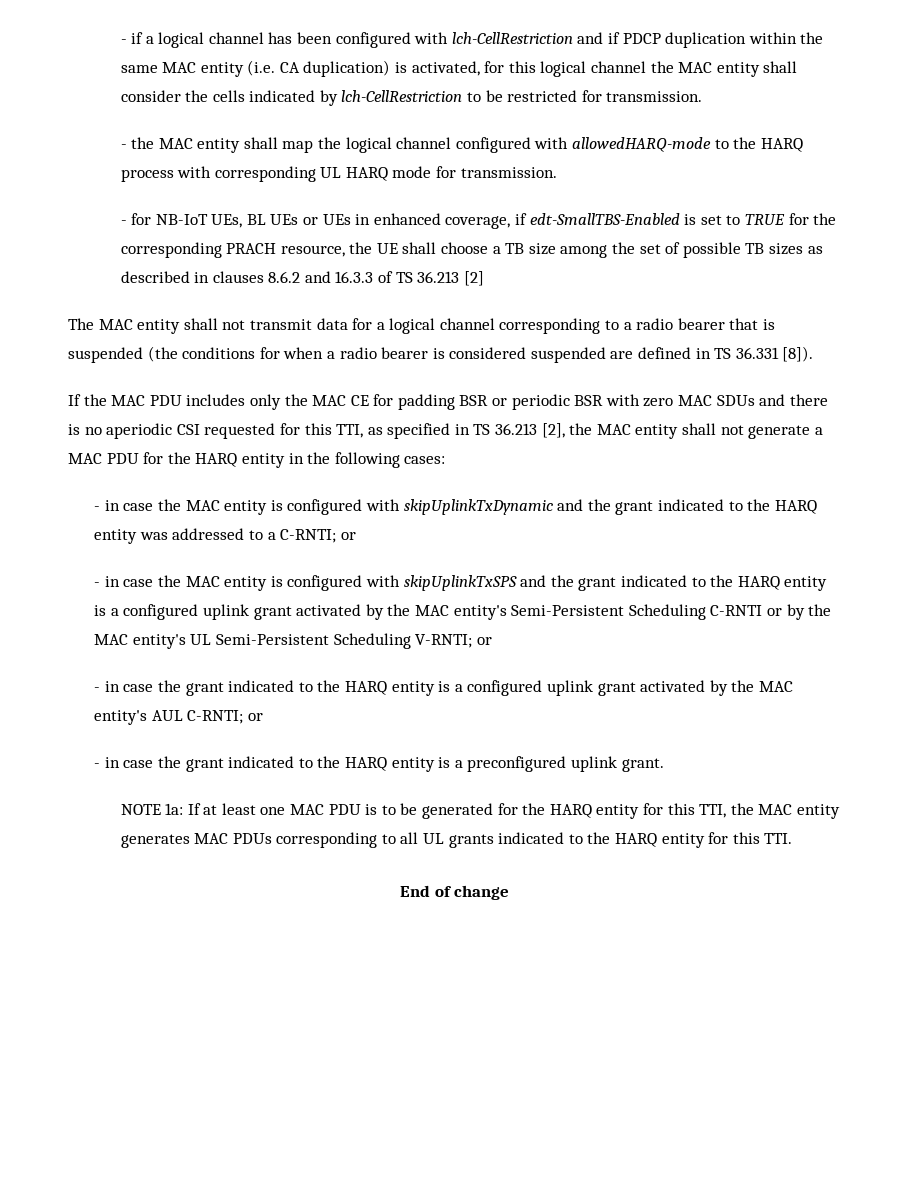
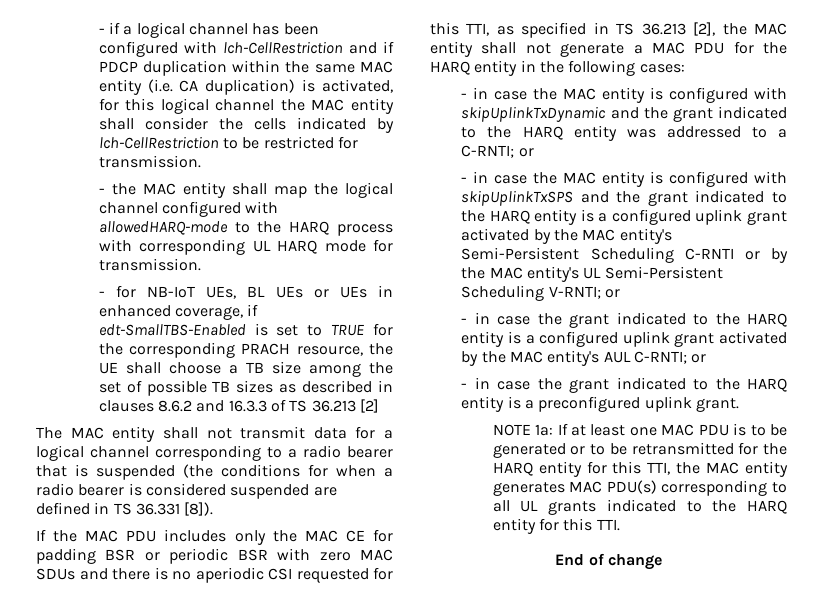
- NOTE 1a: If at least one MAC PDU is to be generated for the HARQ entity for this TTI, the MAC entity generates MAC PDUs corresponding to all UL grants indicated to the HARQ entity for this TTI.
+ NOTE 1a: If at least one MAC PDU is to be generated or to be retransmitted for the HARQ entity for this TTI, the MAC entity generates MAC PDU(s) corresponding to all UL grants indicated to the HARQ entity for this TTI.

